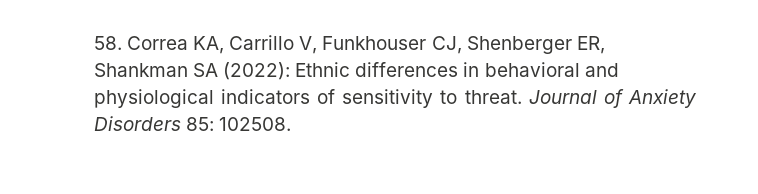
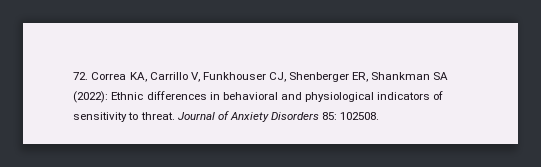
- 58. Correa KA, Carrillo V, Funkhouser CJ, Shenberger ER, Shankman SA (2022): Ethnic differences in behavioral and physiological indicators of sensitivity to threat.
+ 72. Correa KA, Carrillo V, Funkhouser CJ, Shenberger ER, Shankman SA (2022): Ethnic differences in behavioral and physiological indicators of sensitivity to threat.

